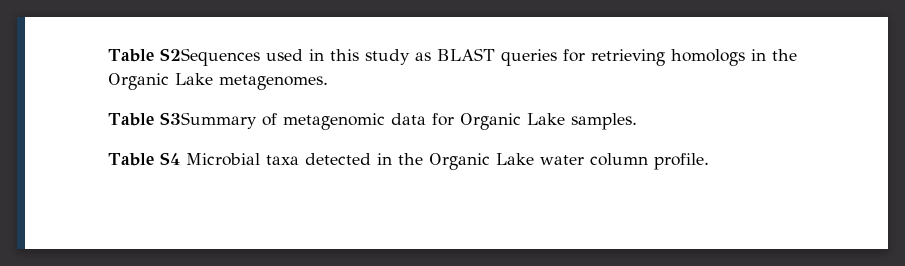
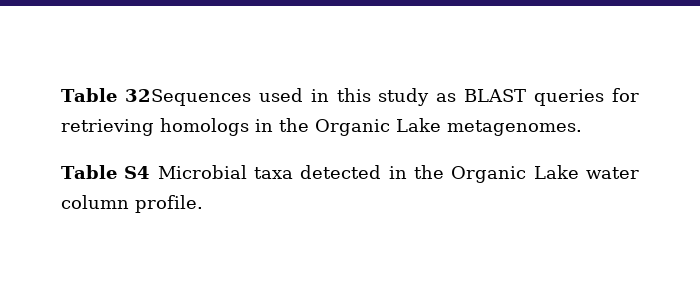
- Table S2Sequences used in this study as BLAST queries for retrieving homologs in the Organic Lake metagenomes.
+ Table 32Sequences used in this study as BLAST queries for retrieving homologs in the Organic Lake metagenomes.
- Table S3Summary of metagenomic data for Organic Lake samples.

